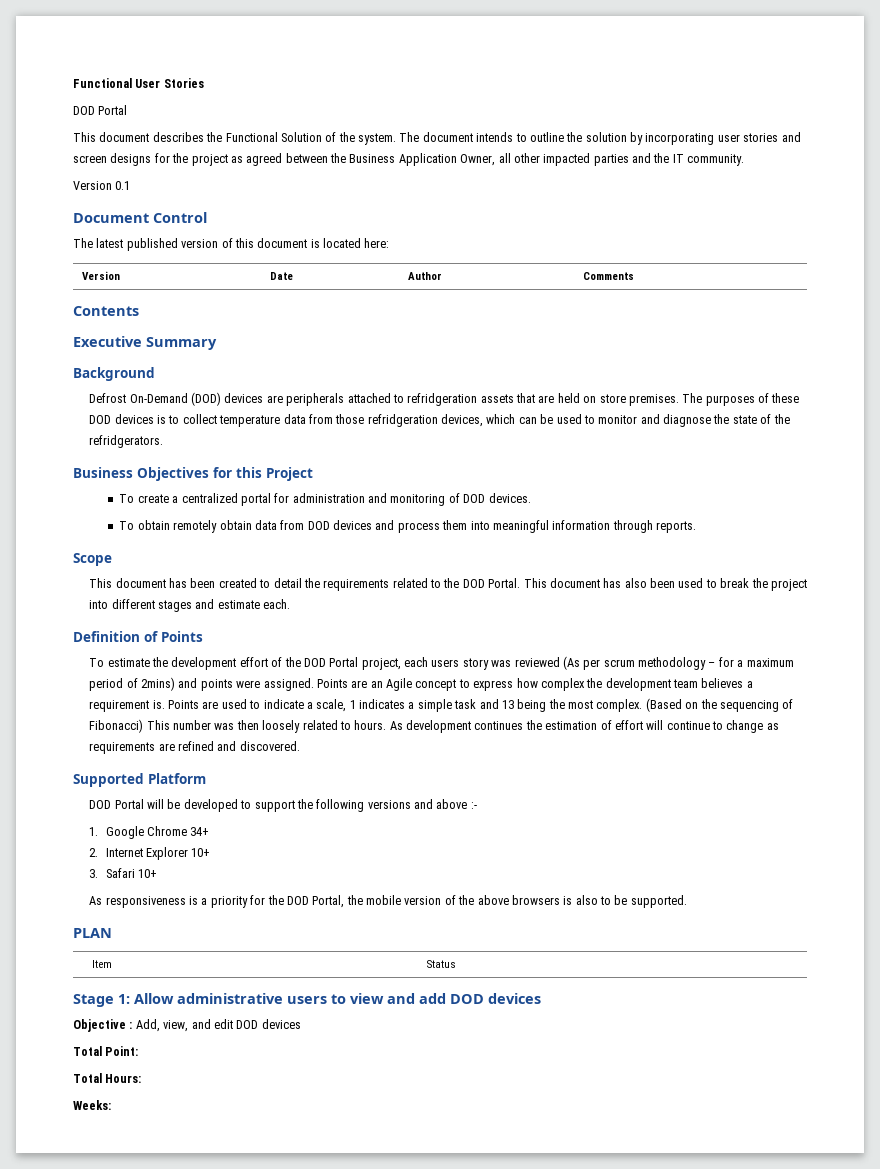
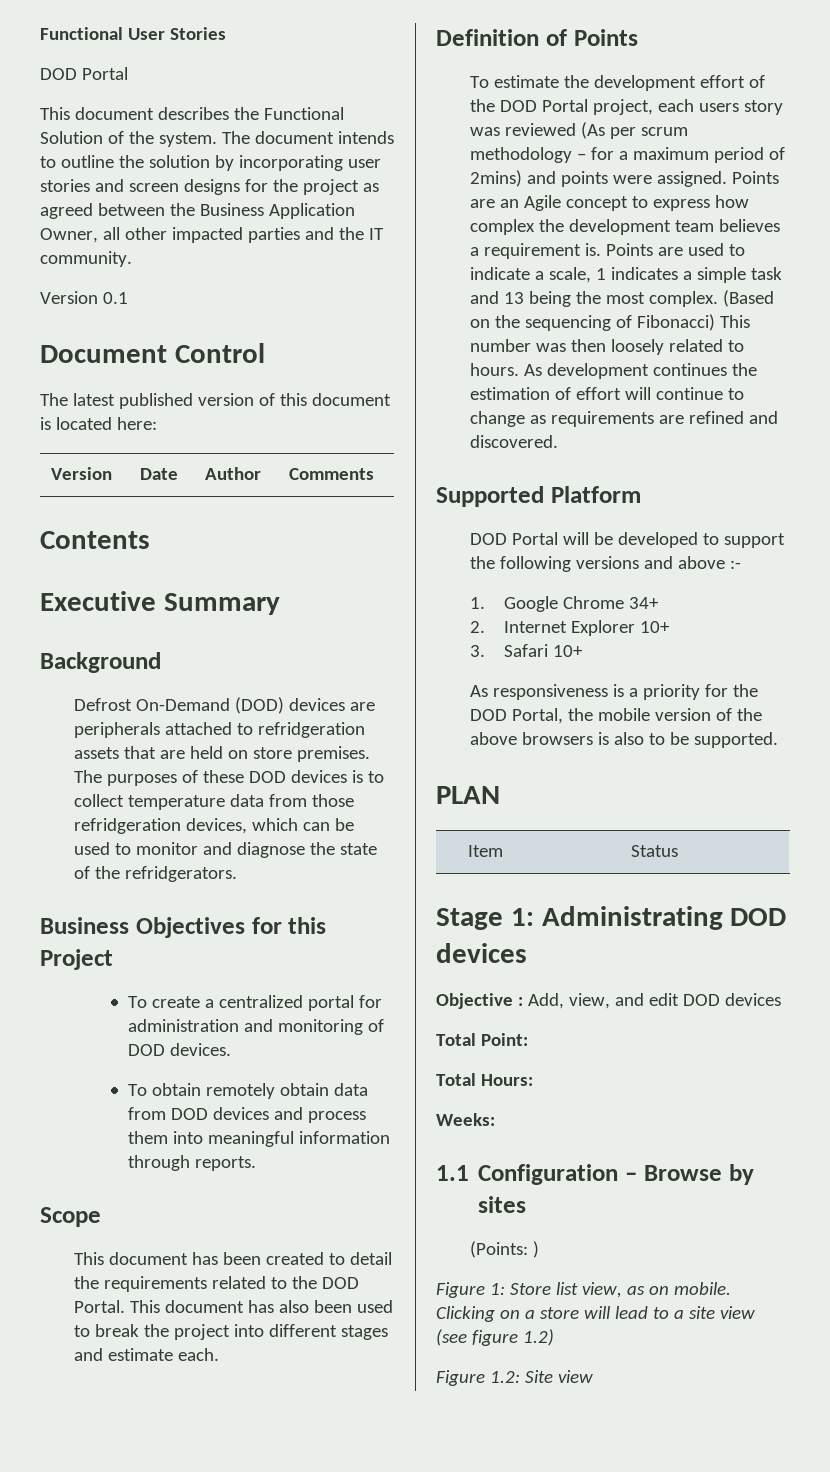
- Stage 1: Allow administrative users to view and add DOD devices
+ Stage 1: Administrating DOD devices
+ 1.1 Configuration – Browse by sites
+ (Points: )
+ Figure 1: Store list view, as on mobile. Clicking on a store will lead to a site view (see figure 1.2)
+ Figure 1.2: Site view

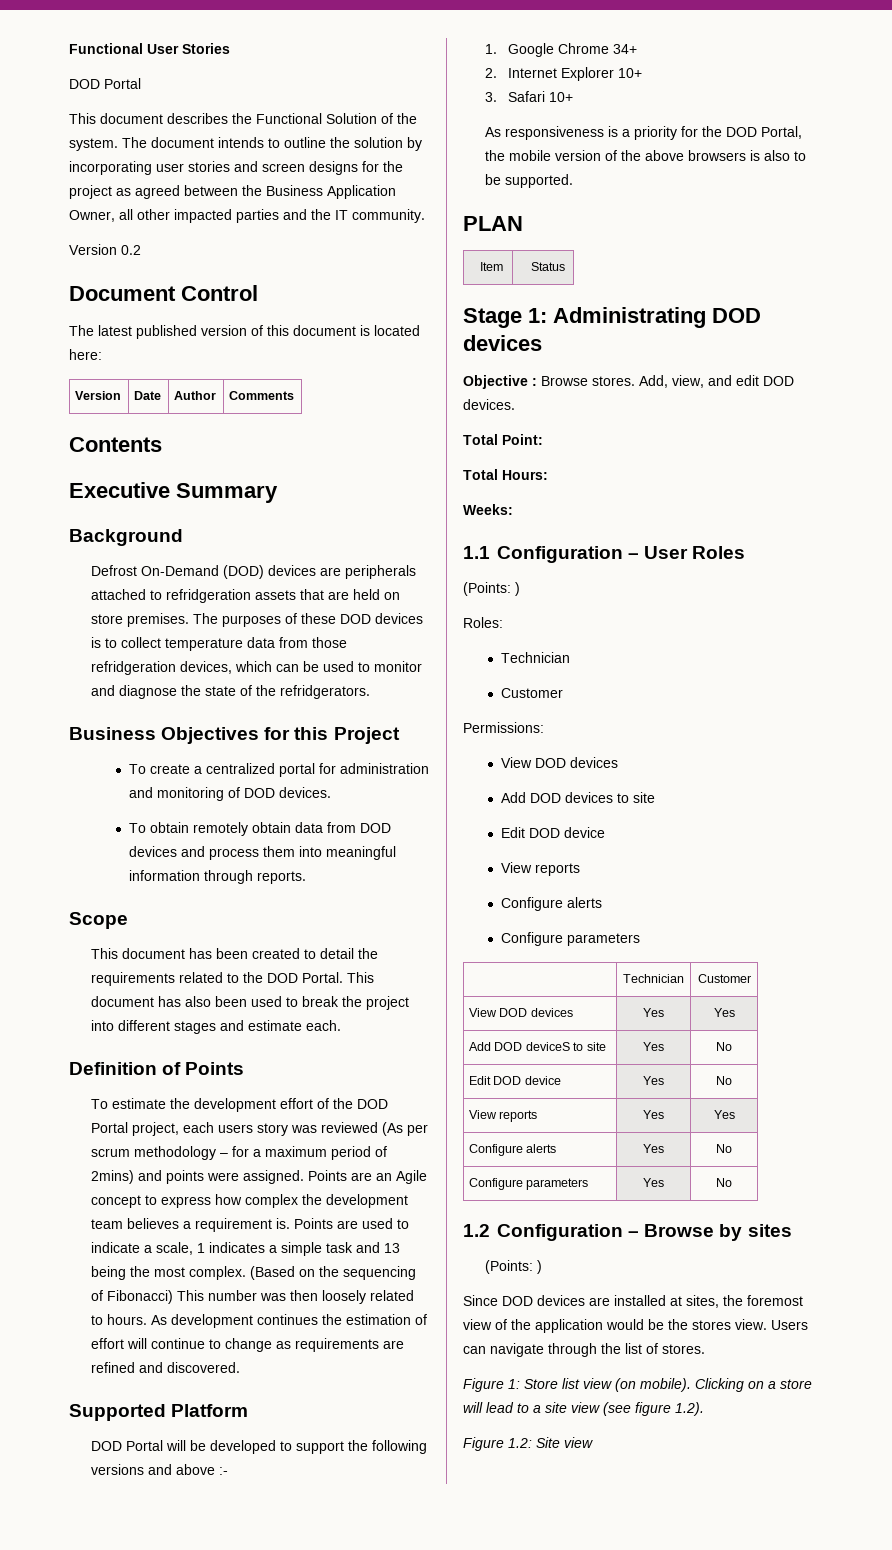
- Version 0.1
+ Version 0.2
- Objective : Add, view, and edit DOD devices
+ Objective : Browse stores. Add, view, and edit DOD devices.
- 1.1 Configuration – Browse by sites
+ 1.1 Configuration – User Roles
+ (Points: )
+ Roles:
+ Technician
+ Customer
+ Permissions:
+ View DOD devices
+ Add DOD devices to site
+ Edit DOD device
+ View reports
+ Configure alerts
+ Configure parameters
+ | Technician | Customer
+ View DOD devices | Yes | Yes
+ Add DOD deviceS to site | Yes | No
+ Edit DOD device | Yes | No
+ View reports | Yes | Yes
+ Configure alerts | Yes | No
+ Configure parameters | Yes | No
+ 1.2 Configuration – Browse by sites
+ Since DOD devices are installed at sites, the foremost view of the application would be the stores view. Users can navigate through the list of stores.
- Figure 1: Store list view, as on mobile.
+ Figure 1: Store list view (on mobile).
- Clicking on a store will lead to a site view (see figure 1.2)
+ Clicking on a store will lead to a site view (see figure 1.2).

